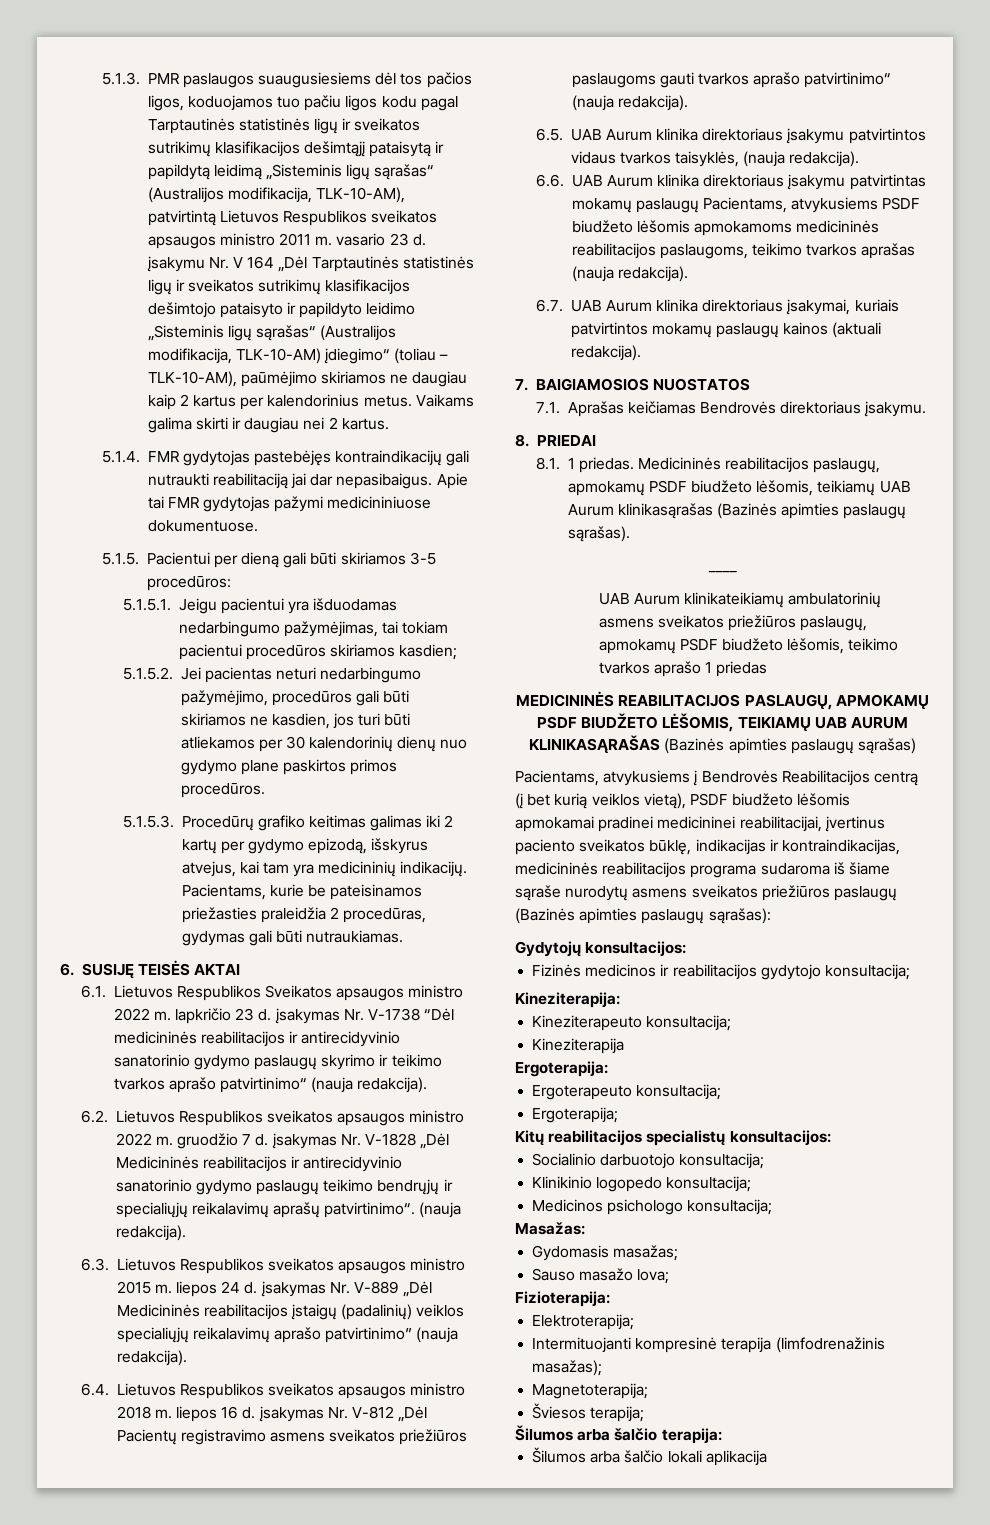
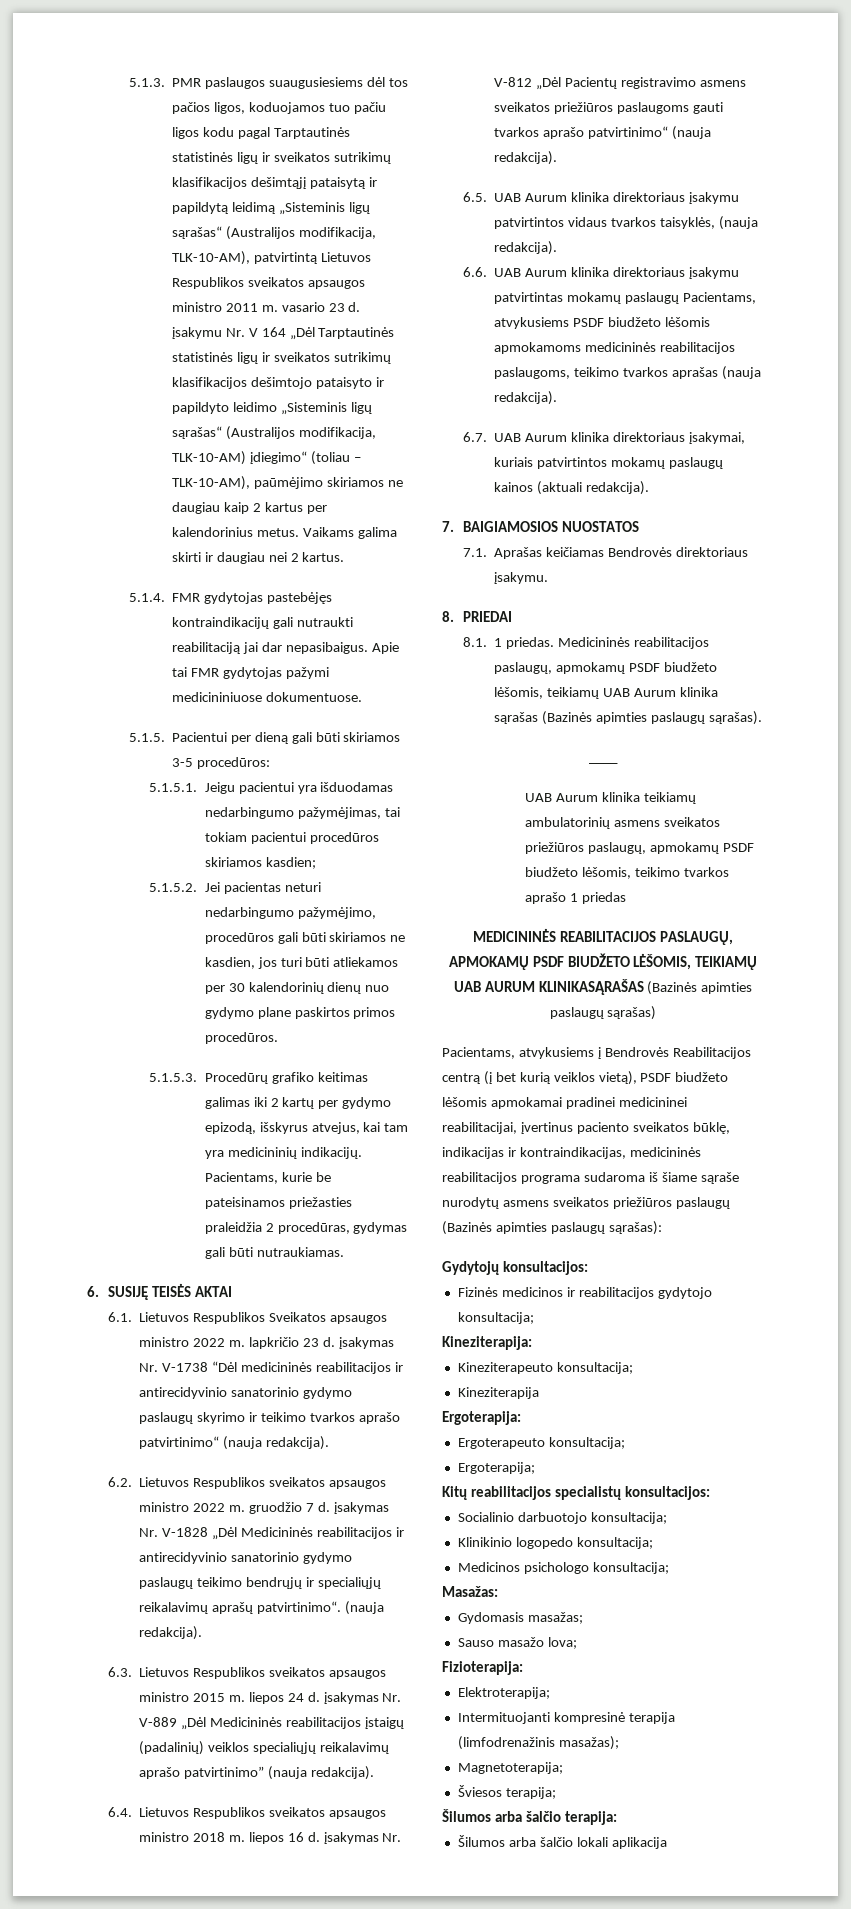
- Medicininės reabilitacijos paslaugų, apmokamų PSDF biudžeto lėšomis, teikiamų UAB Aurum klinikasąrašas (Bazinės apimties paslaugų sąrašas).
+ Medicininės reabilitacijos paslaugų, apmokamų PSDF biudžeto lėšomis, teikiamų UAB Aurum klinika sąrašas (Bazinės apimties paslaugų sąrašas).
- UAB Aurum klinikateikiamų ambulatorinių asmens sveikatos priežiūros paslaugų, apmokamų PSDF biudžeto lėšomis, teikimo tvarkos aprašo 1 priedas
+ UAB Aurum klinika teikiamų ambulatorinių asmens sveikatos priežiūros paslaugų, apmokamų PSDF biudžeto lėšomis, teikimo tvarkos aprašo 1 priedas

